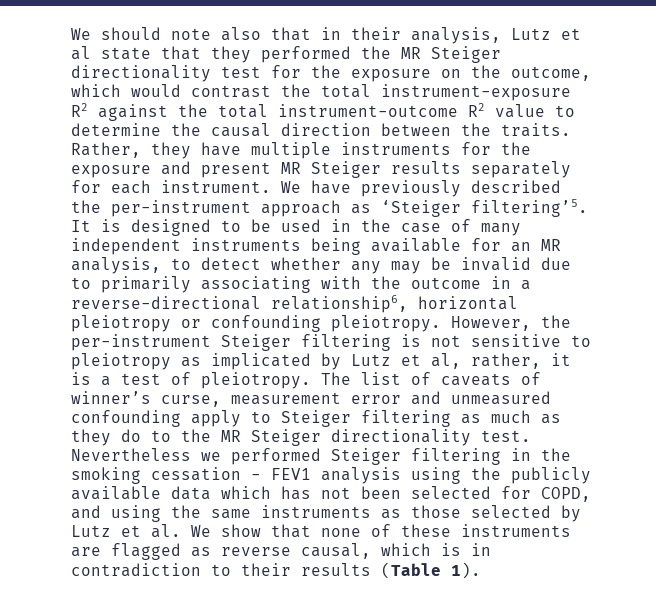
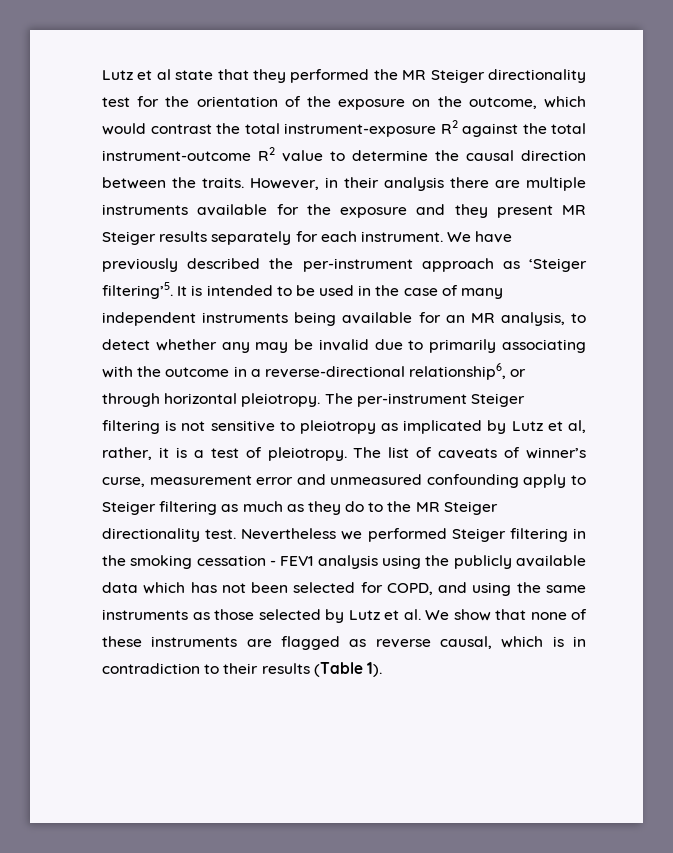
- We should note also that in their analysis, Lutz et al state that they performed the MR Steiger directionality test for the exposure on the outcome, which would contrast the total instrument-exposure R2 against the total instrument-outcome R2 value to determine the causal direction between the traits.
+ Lutz et al state that they performed the MR Steiger directionality test for the orientation of the exposure on the outcome, which would contrast the total instrument-exposure R2 against the total instrument-outcome R2 value to determine the causal direction between the traits.
- Rather, they have multiple instruments for the exposure and present MR Steiger results separately for each instrument.
+ However, in their analysis there are multiple instruments available for the exposure and they present MR Steiger results separately for each instrument.
- It is designed to be used in the case of many independent instruments being available for an MR analysis, to detect whether any may be invalid due to primarily associating with the outcome in a reverse-directional relationship6, horizontal pleiotropy or confounding pleiotropy. However, the per-instrument Steiger filtering is not sensitive to pleiotropy as implicated by Lutz et al, rather, it is a test of pleiotropy.
+ It is intended to be used in the case of many independent instruments being available for an MR analysis, to detect whether any may be invalid due to primarily associating with the outcome in a reverse-directional relationship6, or through horizontal pleiotropy. The per-instrument Steiger filtering is not sensitive to pleiotropy as implicated by Lutz et al, rather, it is a test of pleiotropy.

